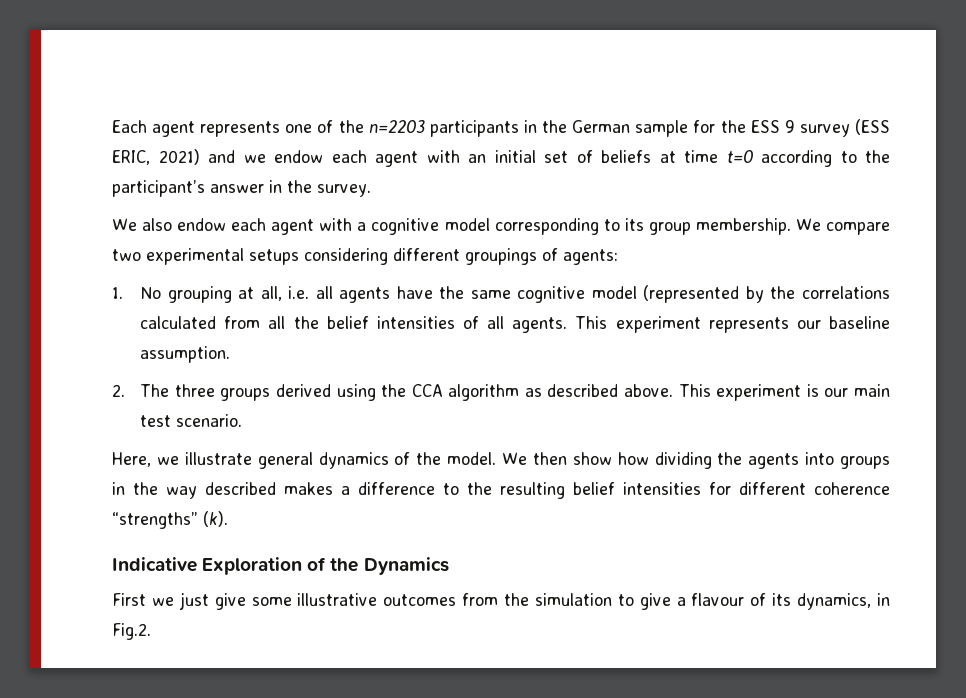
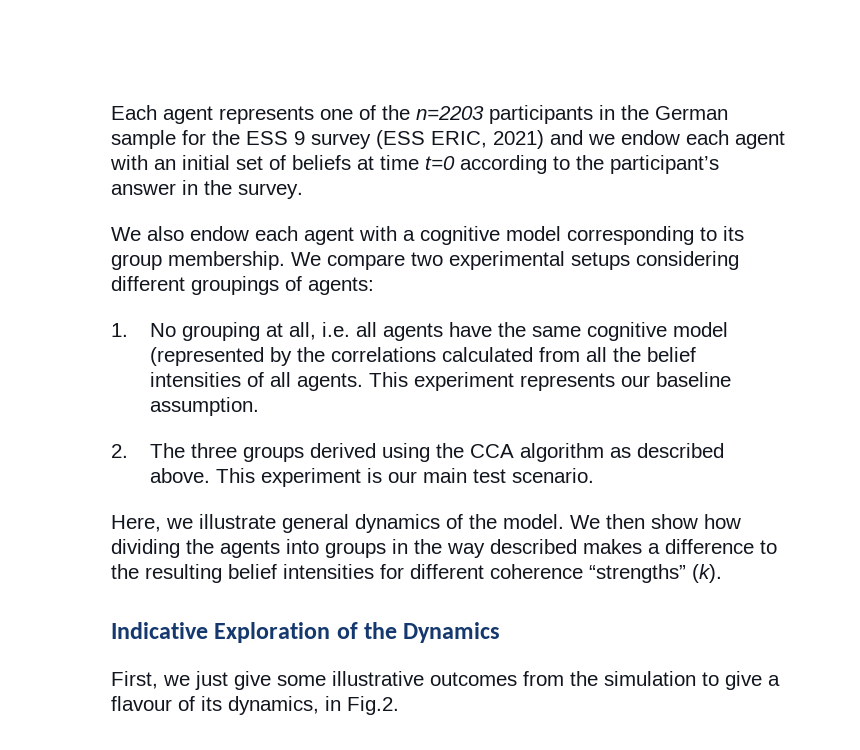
- First we just give some illustrative outcomes from the simulation to give a flavour of its dynamics, in Fig.2.
+ First, we just give some illustrative outcomes from the simulation to give a flavour of its dynamics, in Fig.2.

